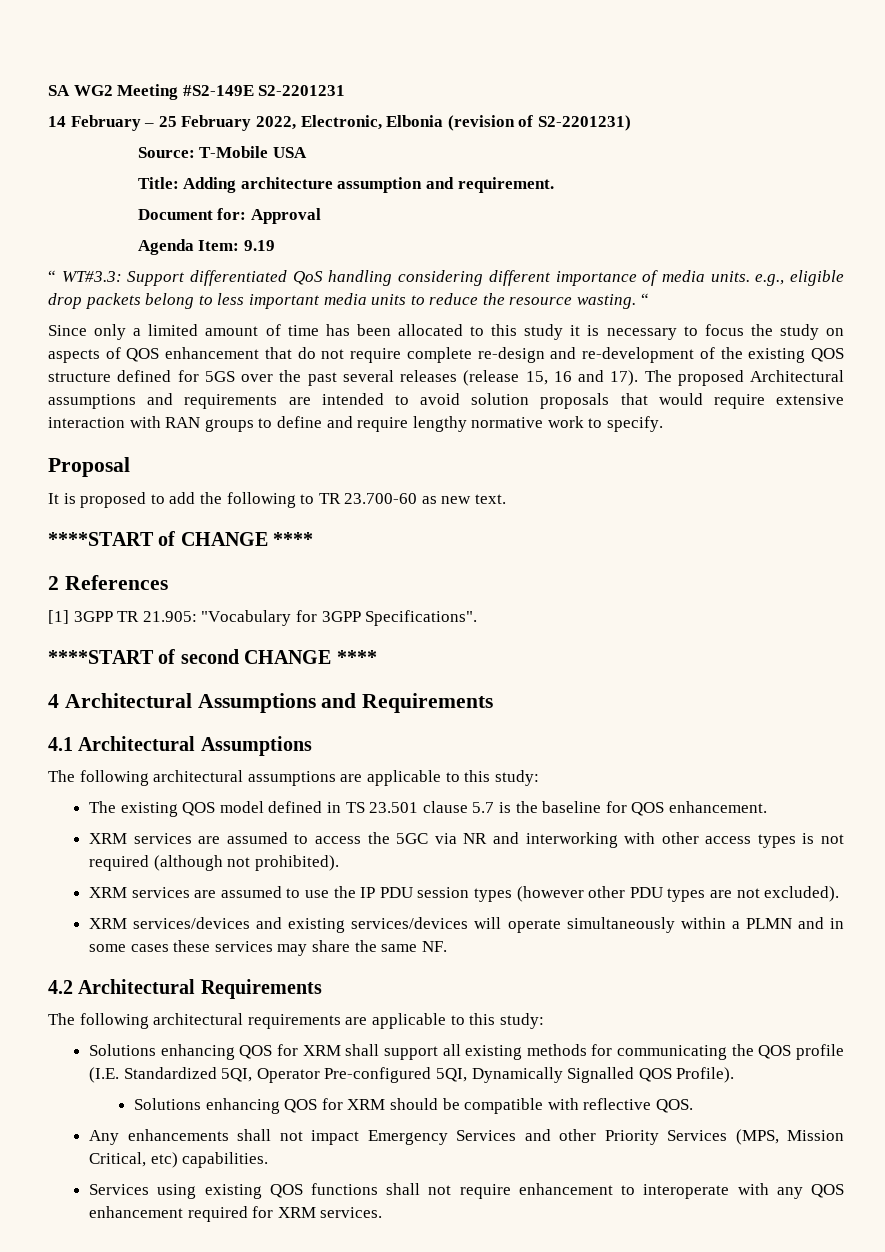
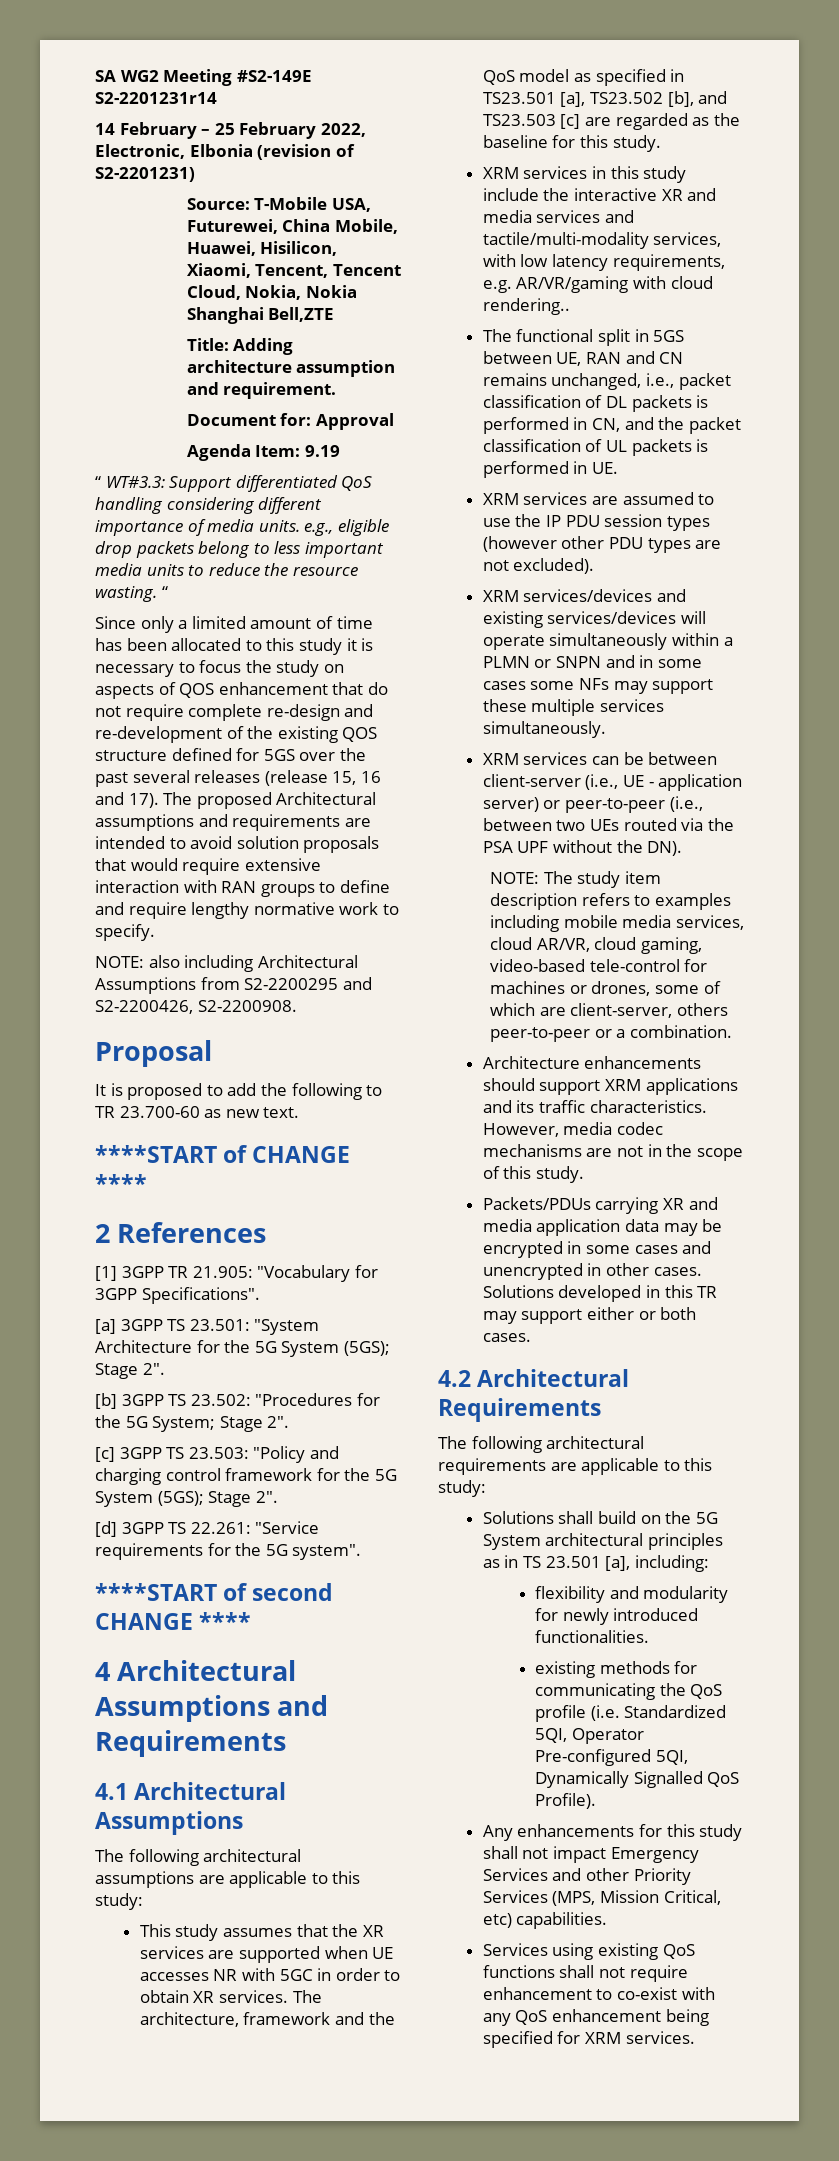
- SA WG2 Meeting #S2-149E S2-2201231
+ SA WG2 Meeting #S2-149E S2-2201231r14
- Source: T-Mobile USA
+ Source: T-Mobile USA, Futurewei, China Mobile, Huawei, Hisilicon, Xiaomi, Tencent, Tencent Cloud, Nokia, Nokia Shanghai Bell,ZTE
+ NOTE: also including Architectural Assumptions from S2-2200295 and S2-2200426, S2-2200908.
+ [a] 3GPP TS 23.501: "System Architecture for the 5G System (5GS); Stage 2".
+ [b] 3GPP TS 23.502: "Procedures for the 5G System; Stage 2".
+ [c] 3GPP TS 23.503: "Policy and charging control framework for the 5G System (5GS); Stage 2".
+ [d] 3GPP TS 22.261: "Service requirements for the 5G system".
- The existing QOS model defined in TS 23.501 clause 5.7 is the baseline for QOS enhancement.
- XRM services are assumed to access the 5GC via NR and interworking with other access types is not required (although not prohibited).
+ This study assumes that the XR services are supported when UE accesses NR with 5GC in order to obtain XR services. The architecture, framework and the QoS model as specified in TS23.501 [a], TS23.502 [b], and TS23.503 [c] are regarded as the baseline for this study.
+ XRM services in this study include the interactive XR and media services and tactile/multi-modality services, with low latency requirements, e.g. AR/VR/gaming with cloud rendering..
+ The functional split in 5GS between UE, RAN and CN remains unchanged, i.e., packet classification of DL packets is performed in CN, and the packet classification of UL packets is performed in UE.
- XRM services/devices and existing services/devices will operate simultaneously within a PLMN and in some cases these services may share the same NF.
+ XRM services/devices and existing services/devices will operate simultaneously within a PLMN or SNPN and in some cases some NFs may support these multiple services simultaneously.
+ XRM services can be between client-server (i.e., UE - application server) or peer-to-peer (i.e., between two UEs routed via the PSA UPF without the DN).
+ NOTE: The study item description refers to examples including mobile media services, cloud AR/VR, cloud gaming, video-based tele-control for machines or drones, some of which are client-server, others peer-to-peer or a combination.
+ Architecture enhancements should support XRM applications and its traffic characteristics. However, media codec mechanisms are not in the scope of this study.
+ Packets/PDUs carrying XR and media application data may be encrypted in some cases and unencrypted in other cases. Solutions developed in this TR may support either or both cases.
- Solutions enhancing QOS for XRM shall support all existing methods for communicating the QOS profile (I.E. Standardized 5QI, Operator Pre-configured 5QI, Dynamically Signalled QOS Profile).
+ Solutions shall build on the 5G System architectural principles as in TS 23.501 [a], including:
+ flexibility and modularity for newly introduced functionalities.
+ existing methods for communicating the QoS profile (i.e. Standardized 5QI, Operator Pre-configured 5QI, Dynamically Signalled QoS Profile).
- Solutions enhancing QOS for XRM should be compatible with reflective QOS.
- Any enhancements shall not impact Emergency Services and other Priority Services (MPS, Mission Critical, etc) capabilities.
+ Any enhancements for this study shall not impact Emergency Services and other Priority Services (MPS, Mission Critical, etc) capabilities.
- Services using existing QOS functions shall not require enhancement to interoperate with any QOS enhancement required for XRM services.
+ Services using existing QoS functions shall not require enhancement to co-exist with any QoS enhancement being specified for XRM services.

